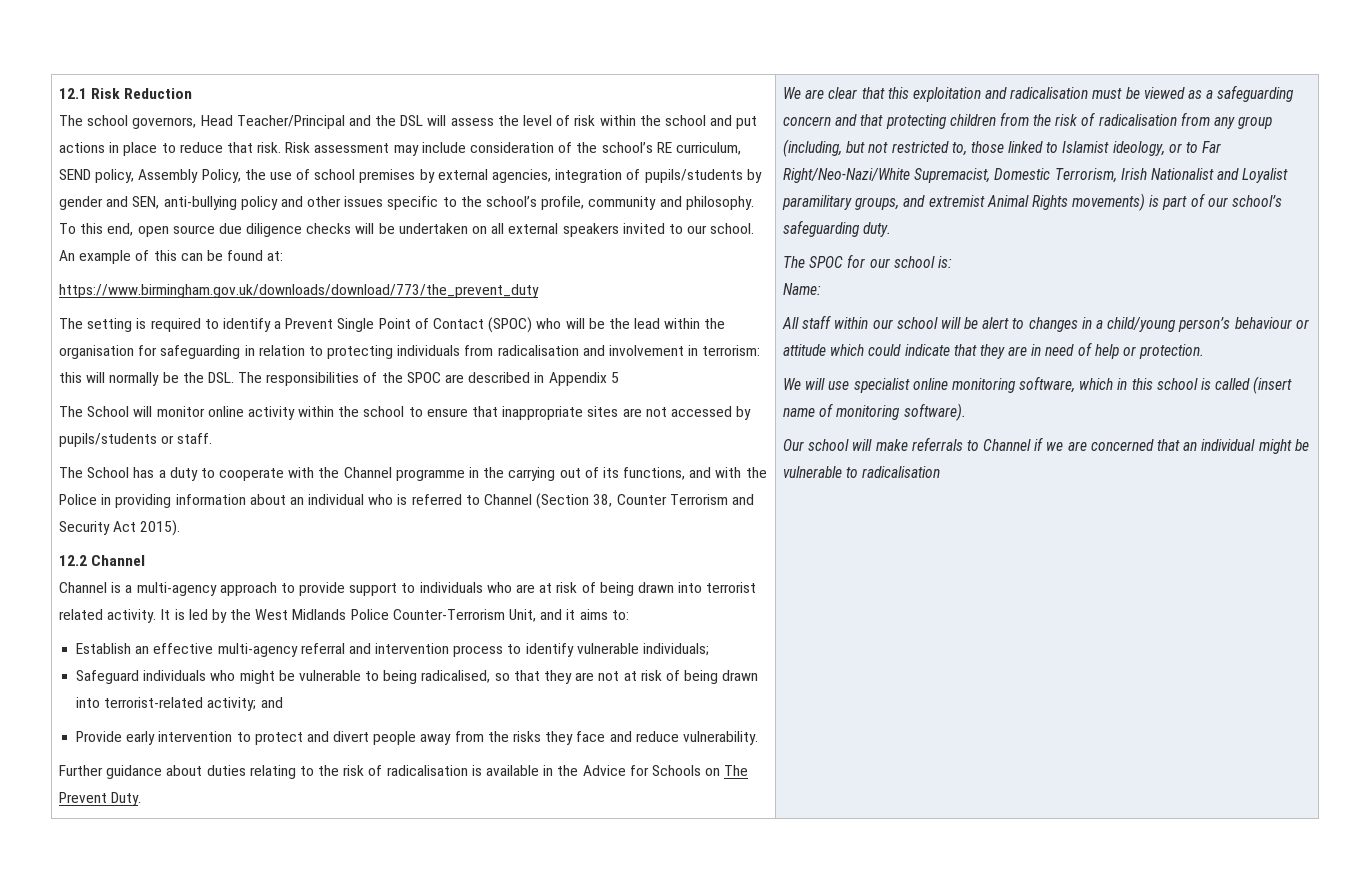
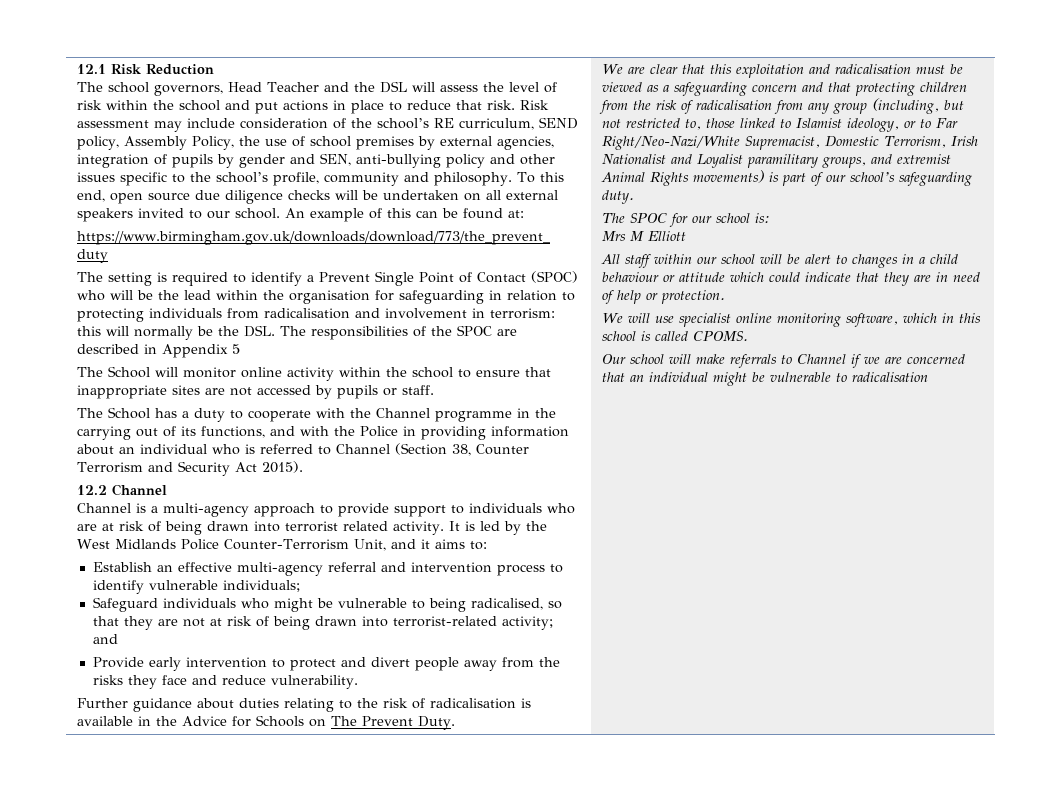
- The school governors, Head Teacher/Principal and the DSL will assess the level of risk within the school and put actions in place to reduce that risk.
+ The school governors, Head Teacher and the DSL will assess the level of risk within the school and put actions in place to reduce that risk.
- Risk assessment may include consideration of the school’s RE curriculum, SEND policy, Assembly Policy, the use of school premises by external agencies, integration of pupils/students by gender and SEN, anti-bullying policy and other issues specific to the school’s profile, community and philosophy.
+ Risk assessment may include consideration of the school’s RE curriculum, SEND policy, Assembly Policy, the use of school premises by external agencies, integration of pupils by gender and SEN, anti-bullying policy and other issues specific to the school’s profile, community and philosophy.
- The School will monitor online activity within the school to ensure that inappropriate sites are not accessed by pupils/students or staff.
+ The School will monitor online activity within the school to ensure that inappropriate sites are not accessed by pupils or staff.
- Name:
+ Mrs M Elliott
- All staff within our school will be alert to changes in a child/young person’s behaviour or attitude which could indicate that they are in need of help or protection.
+ All staff within our school will be alert to changes in a child behaviour or attitude which could indicate that they are in need of help or protection.
- We will use specialist online monitoring software, which in this school is called (insert name of monitoring software).
+ We will use specialist online monitoring software, which in this school is called CPOMS.

